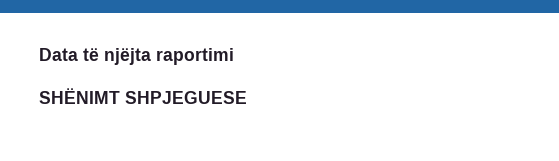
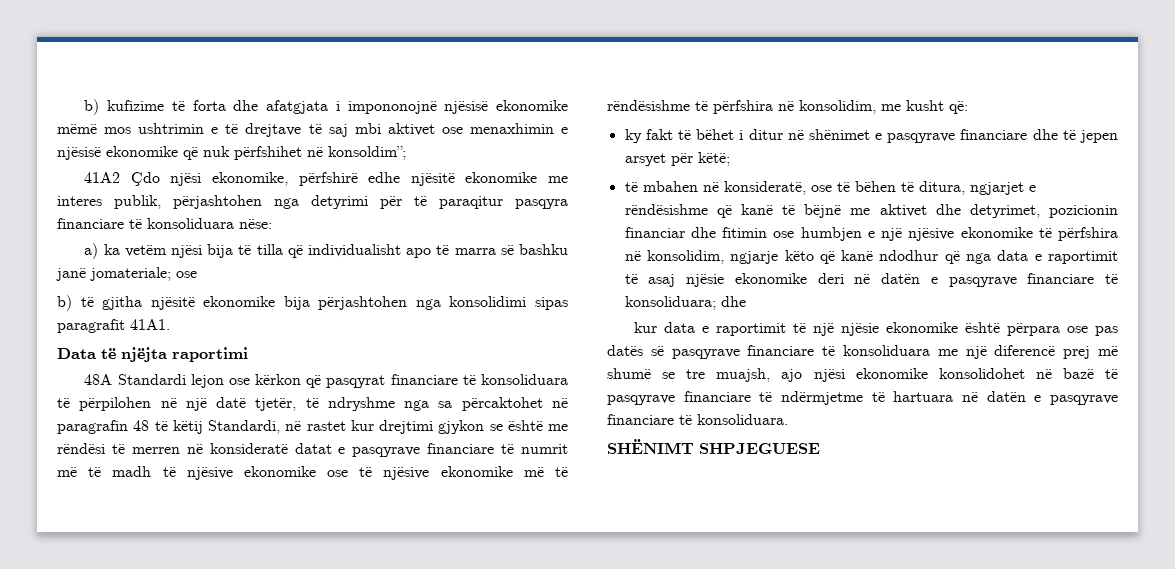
+ b) kufizime të forta dhe afatgjata i impononojnë njësisë ekonomike mëmë mos ushtrimin e të drejtave të saj mbi aktivet ose menaxhimin e njësisë ekonomike që nuk përfshihet në konsoldim”;
+ 41A2 Çdo njësi ekonomike, përfshirë edhe njësitë ekonomike me interes publik, përjashtohen nga detyrimi për të paraqitur pasqyra financiare të konsoliduara nëse:
+ a) ka vetëm njësi bija të tilla që individualisht apo të marra së bashku janë jomateriale; ose
+ b) të gjitha njësitë ekonomike bija përjashtohen nga konsolidimi sipas paragrafit 41A1.
  Data të njëjta raportimi
+ 48A Standardi lejon ose kërkon që pasqyrat financiare të konsoliduara të përpilohen në një datë tjetër, të ndryshme nga sa përcaktohet në paragrafin 48 të këtij Standardi, në rastet kur drejtimi gjykon se është me rëndësi të merren në konsideratë datat e pasqyrave financiare të numrit më të madh të njësive ekonomike ose të njësive ekonomike më të rëndësishme të përfshira në konsolidim, me kusht që:
+ ky fakt të bëhet i ditur në shënimet e pasqyrave financiare dhe të jepen arsyet për këtë;
+ të mbahen në konsideratë, ose të bëhen të ditura, ngjarjet e rëndësishme që kanë të bëjnë me aktivet dhe detyrimet, pozicionin financiar dhe fitimin ose humbjen e një njësive ekonomike të përfshira në konsolidim, ngjarje këto që kanë ndodhur që nga data e raportimit të asaj njësie ekonomike deri në datën e pasqyrave financiare të konsoliduara; dhe
+ kur data e raportimit të një njësie ekonomike është përpara ose pas datës së pasqyrave financiare të konsoliduara me një diferencë prej më shumë se tre muajsh, ajo njësi ekonomike konsolidohet në bazë të pasqyrave financiare të ndërmjetme të hartuara në datën e pasqyrave financiare të konsoliduara.

